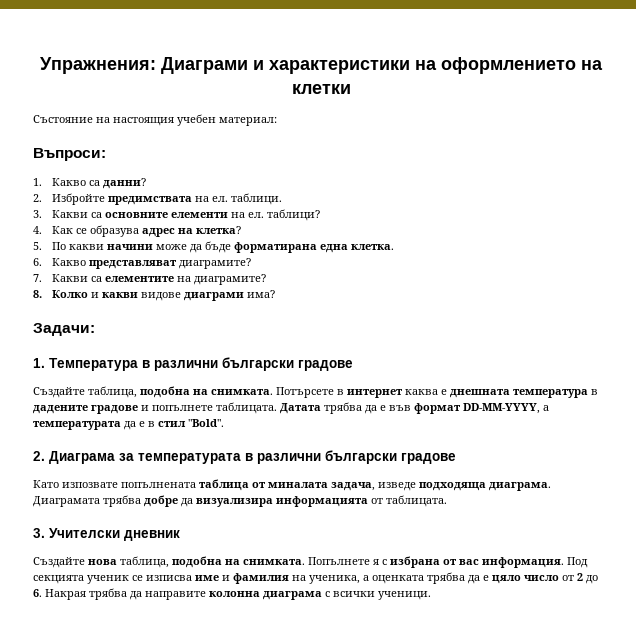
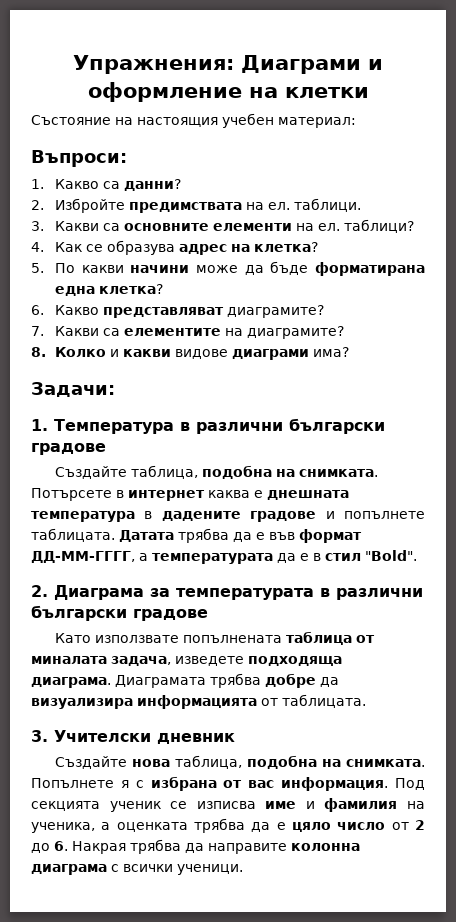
- Упражнения: Диаграми и характеристики на оформлението на клетки
+ Упражнения: Диаграми и оформление на клетки
- 5. По какви начини може да бъде форматирана една клетка.
+ 5. По какви начини може да бъде форматирана една клетка?
- Датата трябва да е във формат DD-MM-YYYY, а температурата да е в стил "Bold".
+ Датата трябва да е във формат ДД-ММ-ГГГГ, а температурата да е в стил "Bold".
- Като изпозвате попълнената таблица от миналата задача, изведе подходяща диаграма.
+ Като използвате попълнената таблица от миналата задача, изведете подходяща диаграма.

